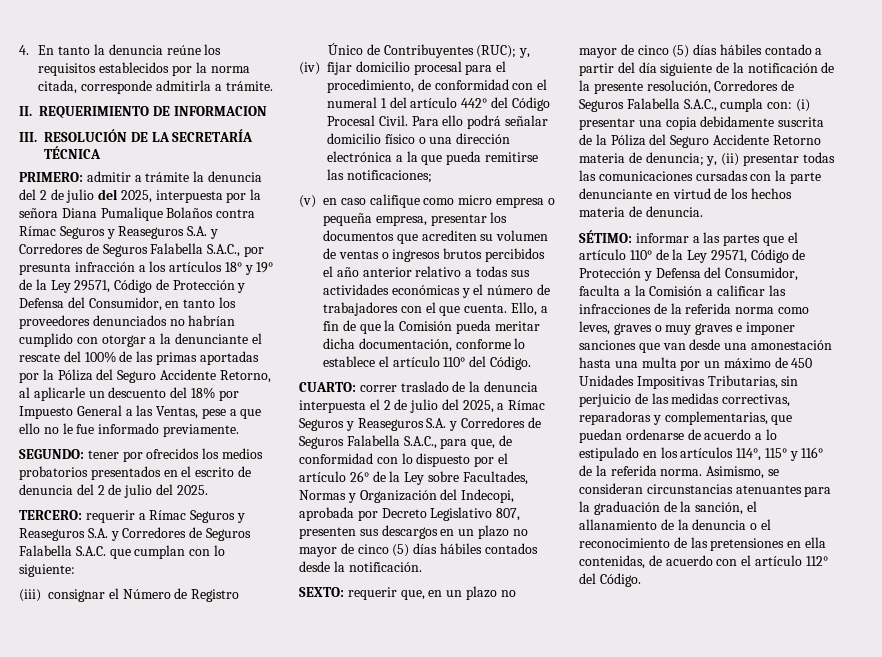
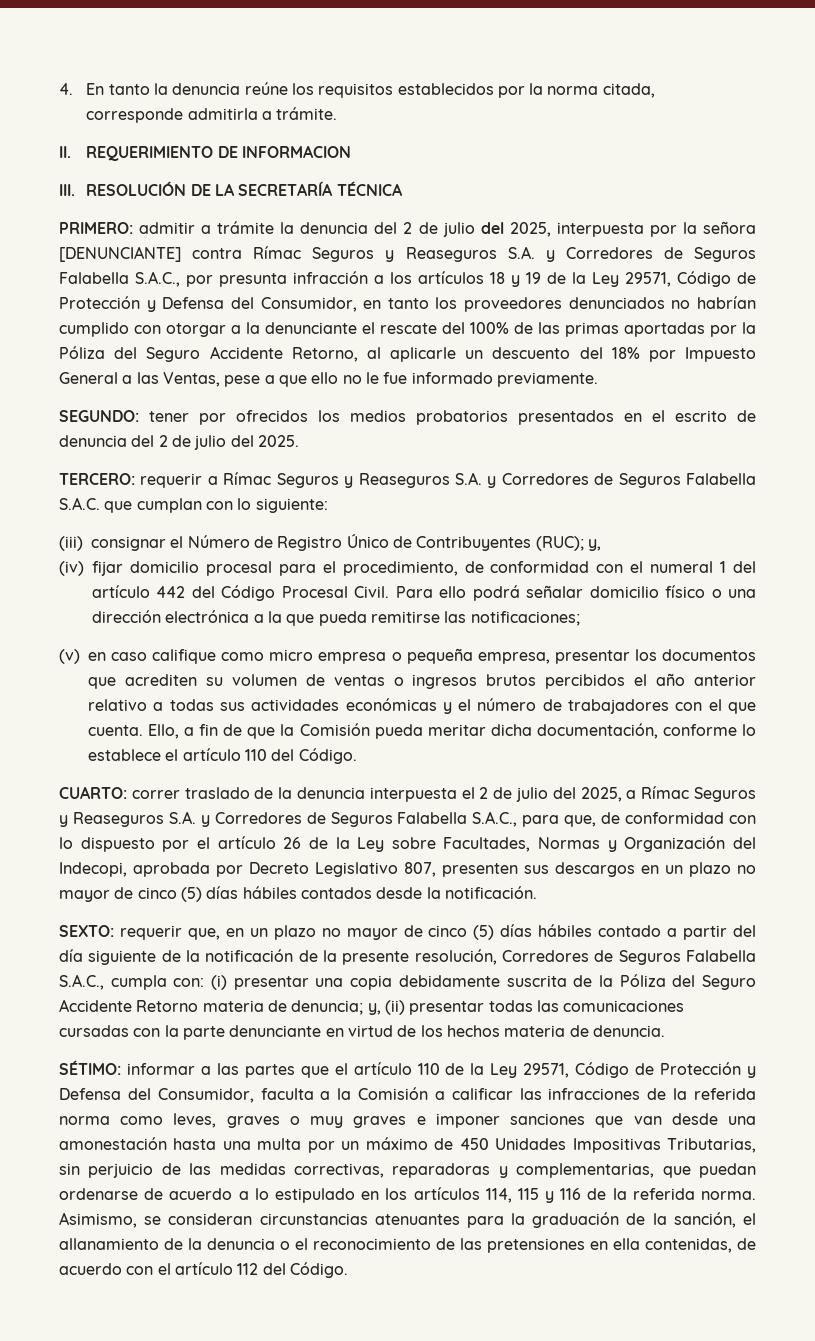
- admitir a trámite la denuncia del 2 de julio del 2025, interpuesta por la señora Diana Pumalique Bolaños contra Rímac Seguros y Reaseguros S.A. y Corredores de Seguros Falabella S.A.C., por presunta infracción a los artículos 18° y 19° de la Ley 29571, Código de Protección y Defensa del Consumidor, en tanto los proveedores denunciados no habrían cumplido con otorgar a la denunciante el rescate del 100% de las primas aportadas por la Póliza del Seguro Accidente Retorno, al aplicarle un descuento del 18% por Impuesto General a las Ventas, pese a que ello no le fue informado previamente.
+ admitir a trámite la denuncia del 2 de julio del 2025, interpuesta por la señora [DENUNCIANTE] contra Rímac Seguros y Reaseguros S.A. y Corredores de Seguros Falabella S.A.C., por presunta infracción a los artículos 18 y 19 de la Ley 29571, Código de Protección y Defensa del Consumidor, en tanto los proveedores denunciados no habrían cumplido con otorgar a la denunciante el rescate del 100% de las primas aportadas por la Póliza del Seguro Accidente Retorno, al aplicarle un descuento del 18% por Impuesto General a las Ventas, pese a que ello no le fue informado previamente.
- (iv) fijar domicilio procesal para el procedimiento, de conformidad con el numeral 1 del artículo 442° del Código Procesal Civil.
+ (iv) fijar domicilio procesal para el procedimiento, de conformidad con el numeral 1 del artículo 442 del Código Procesal Civil.
- Ello, a fin de que la Comisión pueda meritar dicha documentación, conforme lo establece el artículo 110° del Código.
+ Ello, a fin de que la Comisión pueda meritar dicha documentación, conforme lo establece el artículo 110 del Código.
- correr traslado de la denuncia interpuesta el 2 de julio del 2025, a Rímac Seguros y Reaseguros S.A. y Corredores de Seguros Falabella S.A.C., para que, de conformidad con lo dispuesto por el artículo 26° de la Ley sobre Facultades, Normas y Organización del Indecopi, aprobada por Decreto Legislativo 807, presenten sus descargos en un plazo no mayor de cinco (5) días hábiles contados desde la notificación.
+ correr traslado de la denuncia interpuesta el 2 de julio del 2025, a Rímac Seguros y Reaseguros S.A. y Corredores de Seguros Falabella S.A.C., para que, de conformidad con lo dispuesto por el artículo 26 de la Ley sobre Facultades, Normas y Organización del Indecopi, aprobada por Decreto Legislativo 807, presenten sus descargos en un plazo no mayor de cinco (5) días hábiles contados desde la notificación.
- informar a las partes que el artículo 110° de la Ley 29571, Código de Protección y Defensa del Consumidor, faculta a la Comisión a calificar las infracciones de la referida norma como leves, graves o muy graves e imponer sanciones que van desde una amonestación hasta una multa por un máximo de 450 Unidades Impositivas Tributarias, sin perjuicio de las medidas correctivas, reparadoras y complementarias, que puedan ordenarse de acuerdo a lo estipulado en los artículos 114°, 115° y 116° de la referida norma.
+ informar a las partes que el artículo 110 de la Ley 29571, Código de Protección y Defensa del Consumidor, faculta a la Comisión a calificar las infracciones de la referida norma como leves, graves o muy graves e imponer sanciones que van desde una amonestación hasta una multa por un máximo de 450 Unidades Impositivas Tributarias, sin perjuicio de las medidas correctivas, reparadoras y complementarias, que puedan ordenarse de acuerdo a lo estipulado en los artículos 114, 115 y 116 de la referida norma.
- Asimismo, se consideran circunstancias atenuantes para la graduación de la sanción, el allanamiento de la denuncia o el reconocimiento de las pretensiones en ella contenidas, de acuerdo con el artículo 112° del Código.
+ Asimismo, se consideran circunstancias atenuantes para la graduación de la sanción, el allanamiento de la denuncia o el reconocimiento de las pretensiones en ella contenidas, de acuerdo con el artículo 112 del Código.

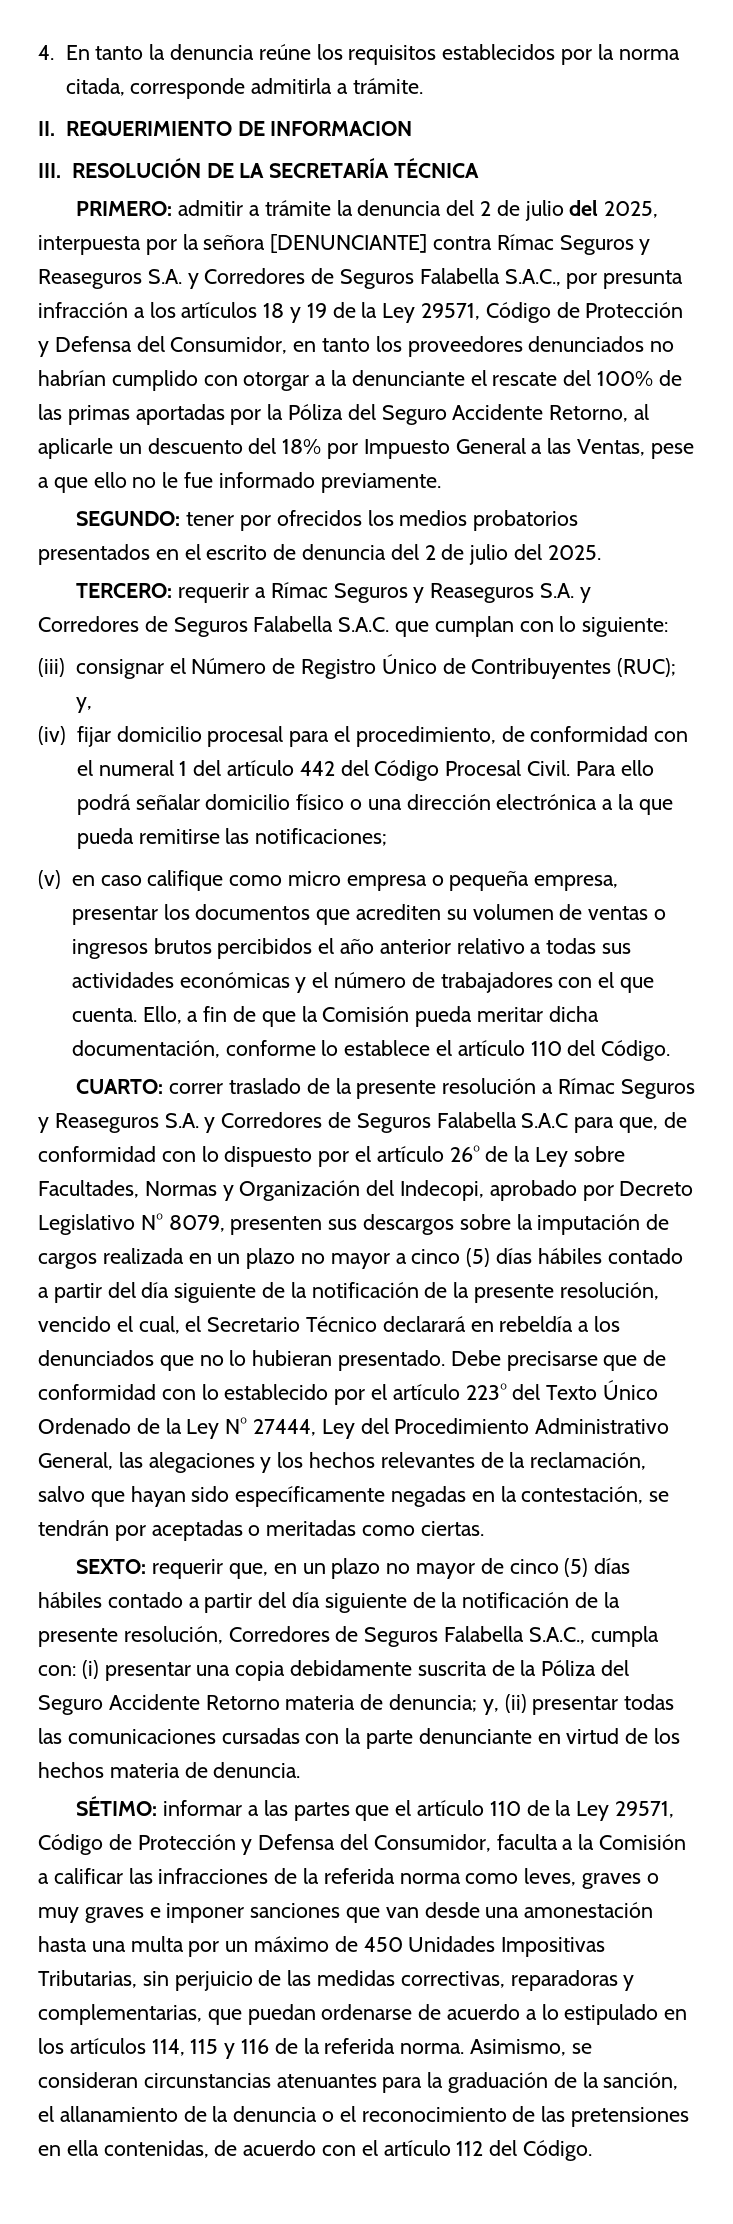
- CUARTO: correr traslado de la denuncia interpuesta el 2 de julio del 2025, a Rímac Seguros y Reaseguros S.A. y Corredores de Seguros Falabella S.A.C., para que, de conformidad con lo dispuesto por el artículo 26 de la Ley sobre Facultades, Normas y Organización del Indecopi, aprobada por Decreto Legislativo 807, presenten sus descargos en un plazo no mayor de cinco (5) días hábiles contados desde la notificación.
+ CUARTO: correr traslado de la presente resolución a Rímac Seguros y Reaseguros S.A. y Corredores de Seguros Falabella S.A.C para que, de conformidad con lo dispuesto por el artículo 26° de la Ley sobre Facultades, Normas y Organización del Indecopi, aprobado por Decreto Legislativo N° 8079, presenten sus descargos sobre la imputación de cargos realizada en un plazo no mayor a cinco (5) días hábiles contado a partir del día siguiente de la notificación de la presente resolución, vencido el cual, el Secretario Técnico declarará en rebeldía a los denunciados que no lo hubieran presentado. Debe precisarse que de conformidad con lo establecido por el artículo 223° del Texto Único Ordenado de la Ley N° 27444, Ley del Procedimiento Administrativo General, las alegaciones y los hechos relevantes de la reclamación, salvo que hayan sido específicamente negadas en la contestación, se tendrán por aceptadas o meritadas como ciertas.

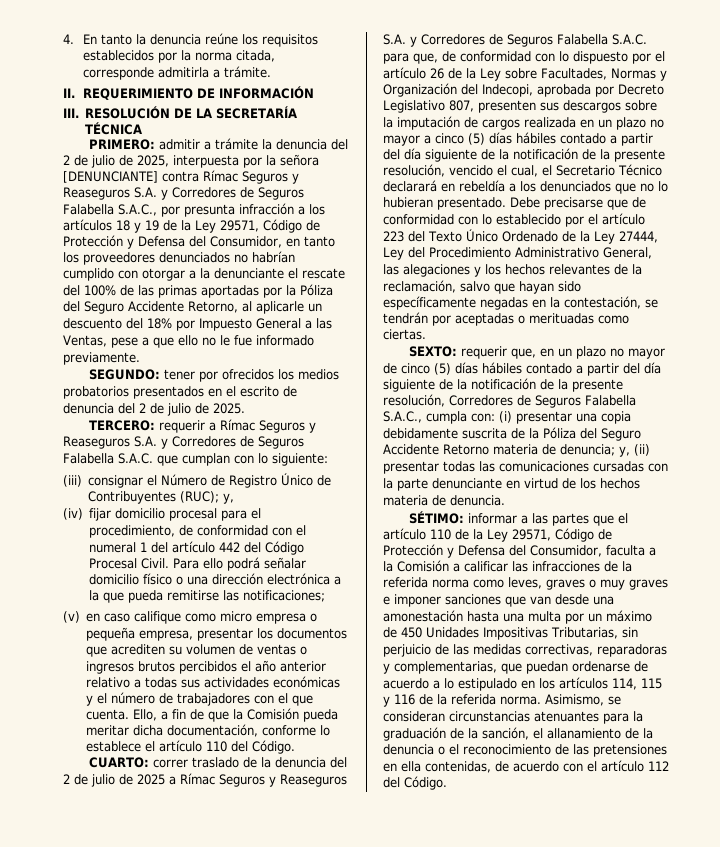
- II. REQUERIMIENTO DE INFORMACION
+ II. REQUERIMIENTO DE INFORMACIÓN
- admitir a trámite la denuncia del 2 de julio del 2025, interpuesta por la señora [DENUNCIANTE] contra Rímac Seguros y Reaseguros S.A. y Corredores de Seguros Falabella S.A.C., por presunta infracción a los artículos 18 y 19 de la Ley 29571, Código de Protección y Defensa del Consumidor, en tanto los proveedores denunciados no habrían cumplido con otorgar a la denunciante el rescate del 100% de las primas aportadas por la Póliza del Seguro Accidente Retorno, al aplicarle un descuento del 18% por Impuesto General a las Ventas, pese a que ello no le fue informado previamente.
+ admitir a trámite la denuncia del 2 de julio de 2025, interpuesta por la señora [DENUNCIANTE] contra Rímac Seguros y Reaseguros S.A. y Corredores de Seguros Falabella S.A.C., por presunta infracción a los artículos 18 y 19 de la Ley 29571, Código de Protección y Defensa del Consumidor, en tanto los proveedores denunciados no habrían cumplido con otorgar a la denunciante el rescate del 100% de las primas aportadas por la Póliza del Seguro Accidente Retorno, al aplicarle un descuento del 18% por Impuesto General a las Ventas, pese a que ello no le fue informado previamente.
- SEGUNDO: tener por ofrecidos los medios probatorios presentados en el escrito de denuncia del 2 de julio del 2025.
+ SEGUNDO: tener por ofrecidos los medios probatorios presentados en el escrito de denuncia del 2 de julio de 2025.
- correr traslado de la presente resolución a Rímac Seguros y Reaseguros S.A. y Corredores de Seguros Falabella S.A.C para que, de conformidad con lo dispuesto por el artículo 26° de la Ley sobre Facultades, Normas y Organización del Indecopi, aprobado por Decreto Legislativo N° 8079, presenten sus descargos sobre la imputación de cargos realizada en un plazo no mayor a cinco (5) días hábiles contado a partir del día siguiente de la notificación de la presente resolución, vencido el cual, el Secretario Técnico declarará en rebeldía a los denunciados que no lo hubieran presentado.
+ correr traslado de la denuncia del 2 de julio de 2025 a Rímac Seguros y Reaseguros S.A. y Corredores de Seguros Falabella S.A.C. para que, de conformidad con lo dispuesto por el artículo 26 de la Ley sobre Facultades, Normas y Organización del Indecopi, aprobada por Decreto Legislativo 807, presenten sus descargos sobre la imputación de cargos realizada en un plazo no mayor a cinco (5) días hábiles contado a partir del día siguiente de la notificación de la presente resolución, vencido el cual, el Secretario Técnico declarará en rebeldía a los denunciados que no lo hubieran presentado.
- Debe precisarse que de conformidad con lo establecido por el artículo 223° del Texto Único Ordenado de la Ley N° 27444, Ley del Procedimiento Administrativo General, las alegaciones y los hechos relevantes de la reclamación, salvo que hayan sido específicamente negadas en la contestación, se tendrán por aceptadas o meritadas como ciertas.
+ Debe precisarse que de conformidad con lo establecido por el artículo 223 del Texto Único Ordenado de la Ley 27444, Ley del Procedimiento Administrativo General, las alegaciones y los hechos relevantes de la reclamación, salvo que hayan sido específicamente negadas en la contestación, se tendrán por aceptadas o merituadas como ciertas.

